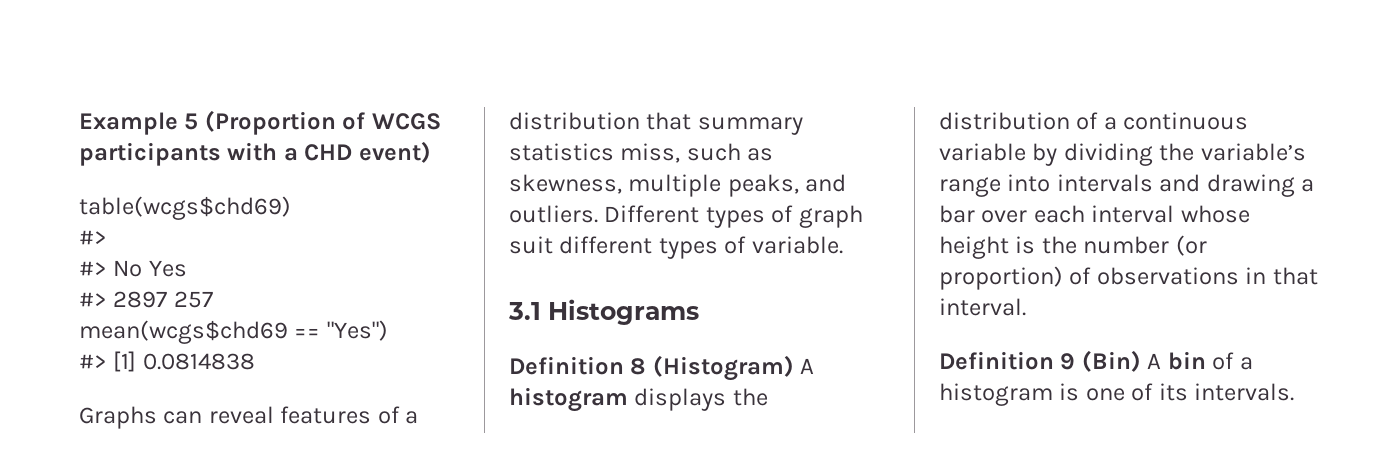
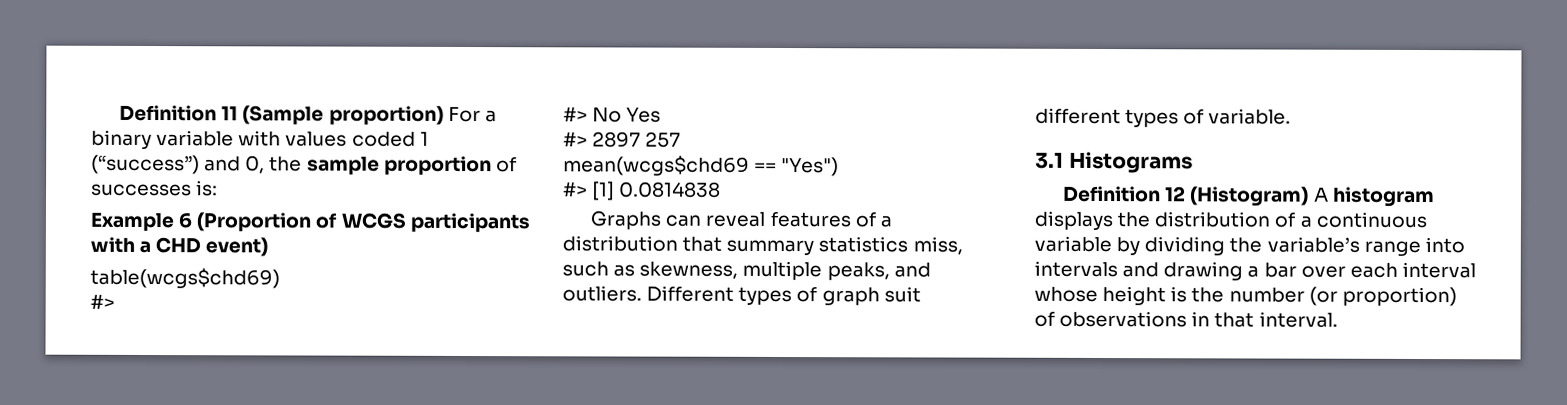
- Example 5 (Proportion of WCGS participants with a CHD event)
+ Definition 11 (Sample proportion) For a binary variable with values coded 1 (“success”) and 0, the sample proportion of successes is:
+ Example 6 (Proportion of WCGS participants with a CHD event)
- Definition 8 (Histogram) A histogram displays the distribution of a continuous variable by dividing the variable’s range into intervals and drawing a bar over each interval whose height is the number (or proportion) of observations in that interval.
+ Definition 12 (Histogram) A histogram displays the distribution of a continuous variable by dividing the variable’s range into intervals and drawing a bar over each interval whose height is the number (or proportion) of observations in that interval.
- Definition 9 (Bin) A bin of a histogram is one of its intervals.

